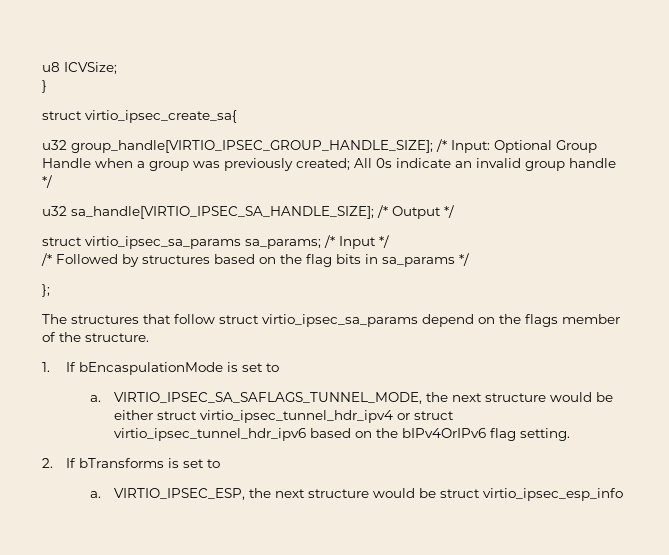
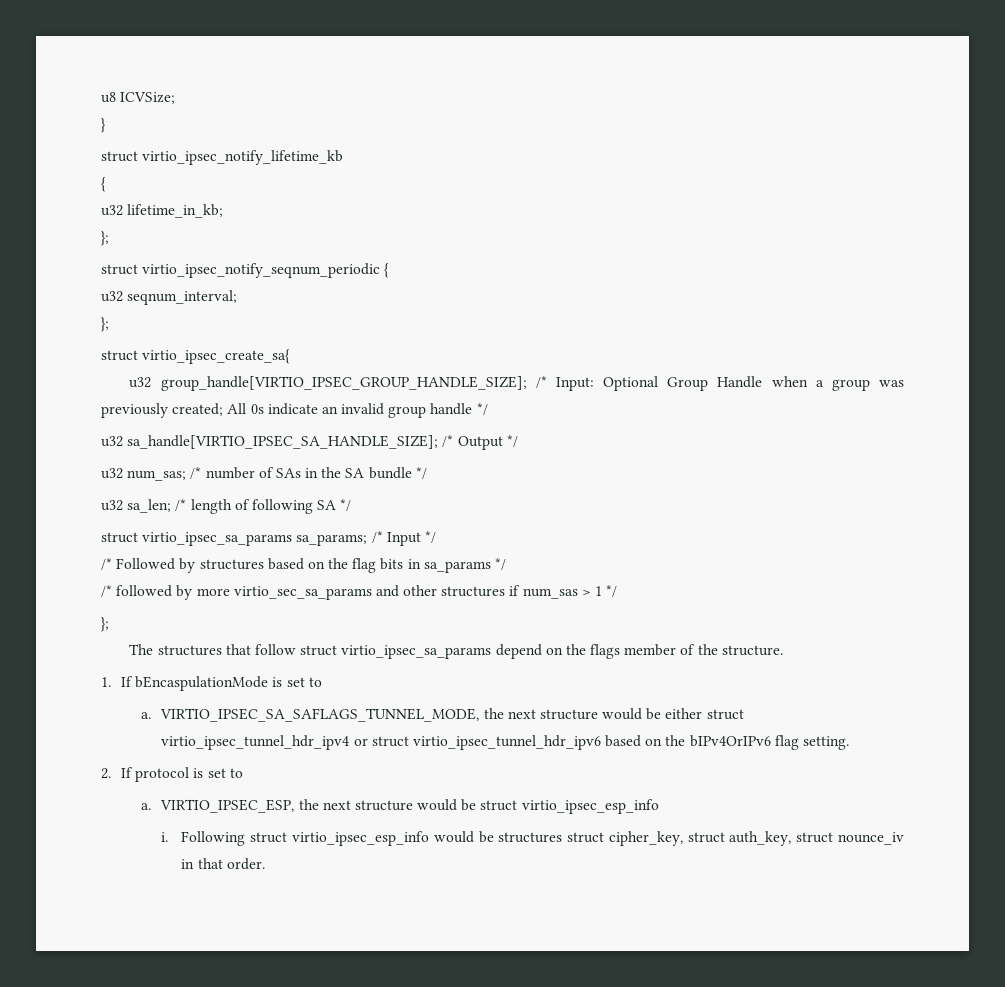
+ struct virtio_ipsec_notify_lifetime_kb
+ {
+ u32 lifetime_in_kb;
+ };
+ struct virtio_ipsec_notify_seqnum_periodic {
+ u32 seqnum_interval;
+ };
+ u32 num_sas; /* number of SAs in the SA bundle */
+ u32 sa_len; /* length of following SA */
+ /* followed by more virtio_sec_sa_params and other structures if num_sas > 1 */
- 2. If bTransforms is set to
+ 2. If protocol is set to
+ i. Following struct virtio_ipsec_esp_info would be structures struct cipher_key, struct auth_key, struct nounce_iv in that order.

